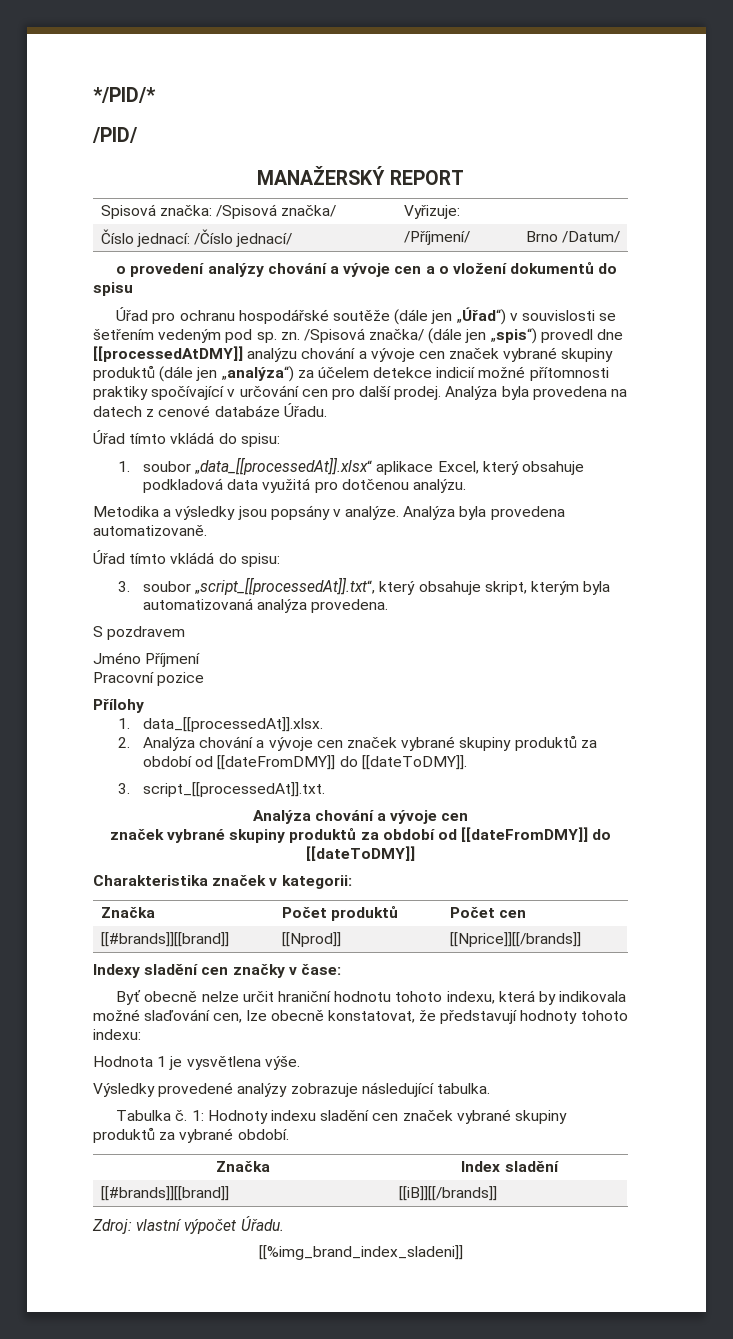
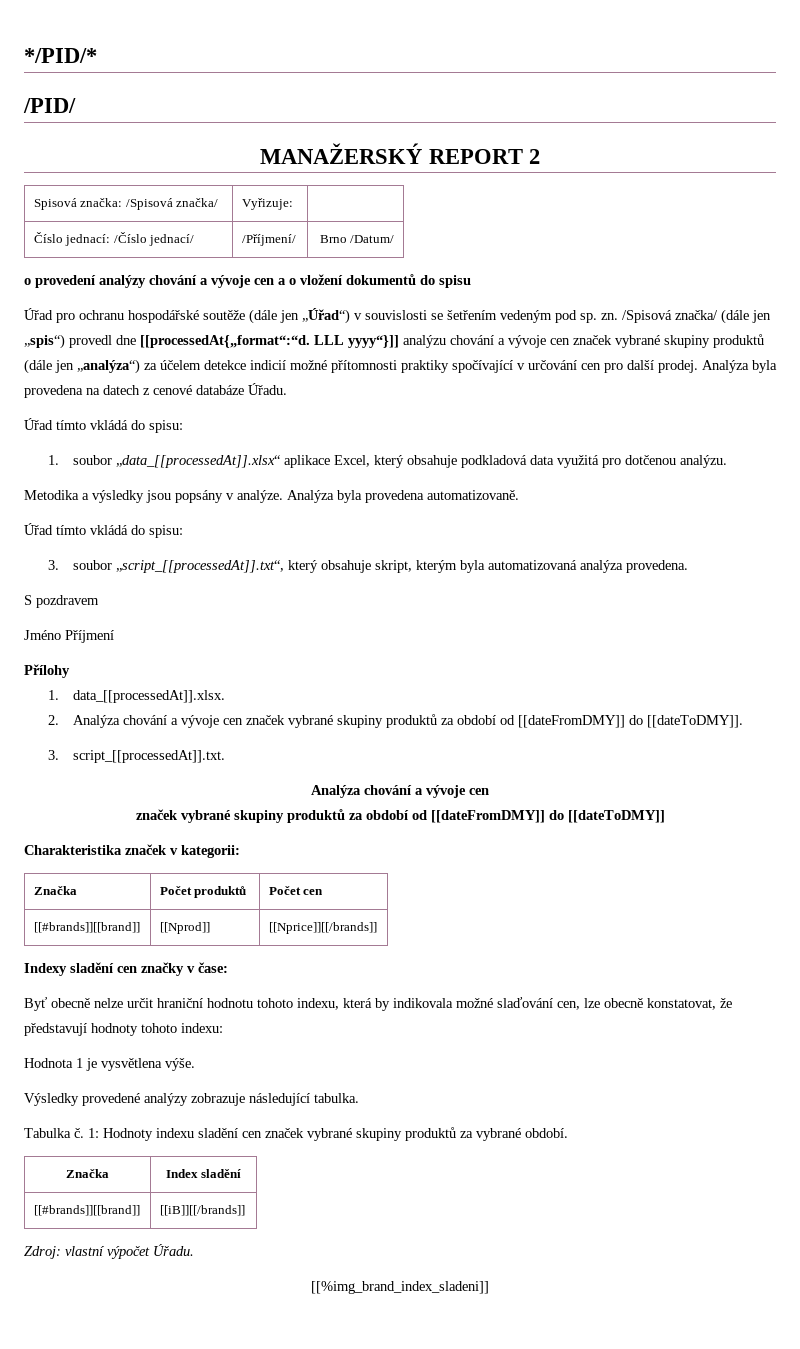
- MANAŽERSKÝ REPORT
+ MANAŽERSKÝ REPORT 2
- /Spisová značka/ (dále jen „spis“) provedl dne [[processedAtDMY]] analýzu chování a vývoje cen značek vybrané skupiny produktů (dále jen „analýza“) za účelem detekce indicií možné přítomnosti praktiky spočívající v určování cen pro další prodej.
+ /Spisová značka/ (dále jen „spis“) provedl dne [[processedAt{„format“:“d. LLL yyyy“}]] analýzu chování a vývoje cen značek vybrané skupiny produktů (dále jen „analýza“) za účelem detekce indicií možné přítomnosti praktiky spočívající v určování cen pro další prodej.
- Pracovní pozice

